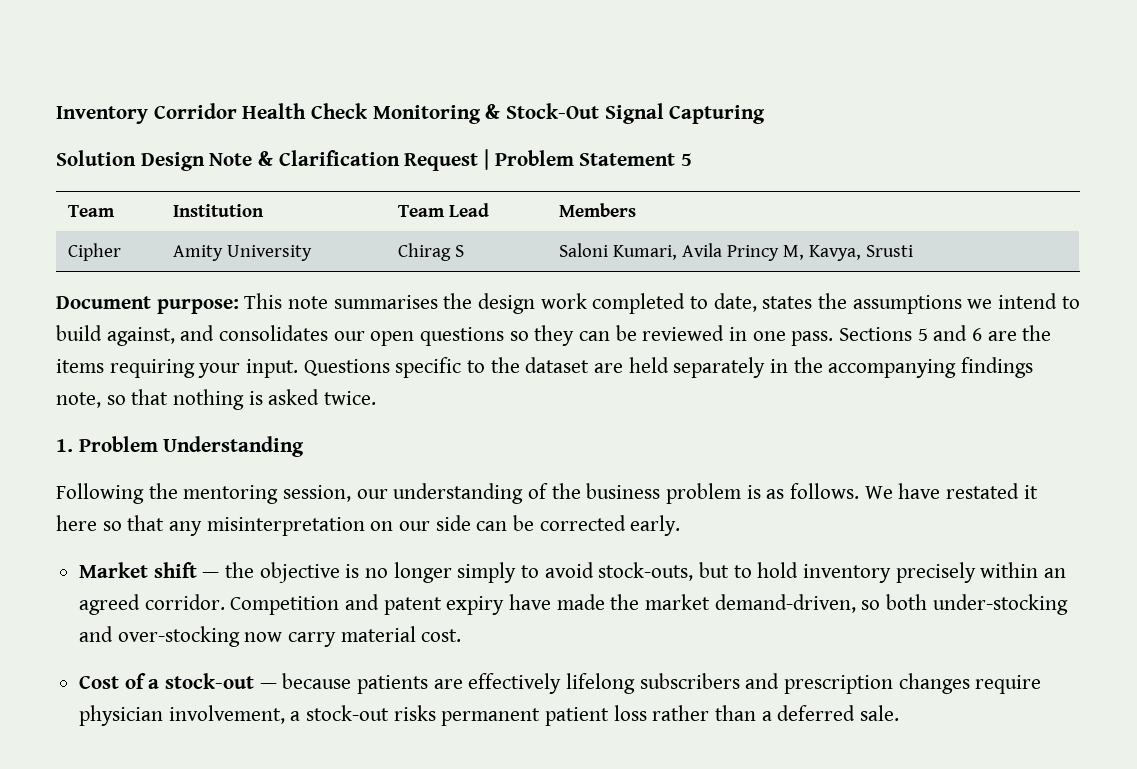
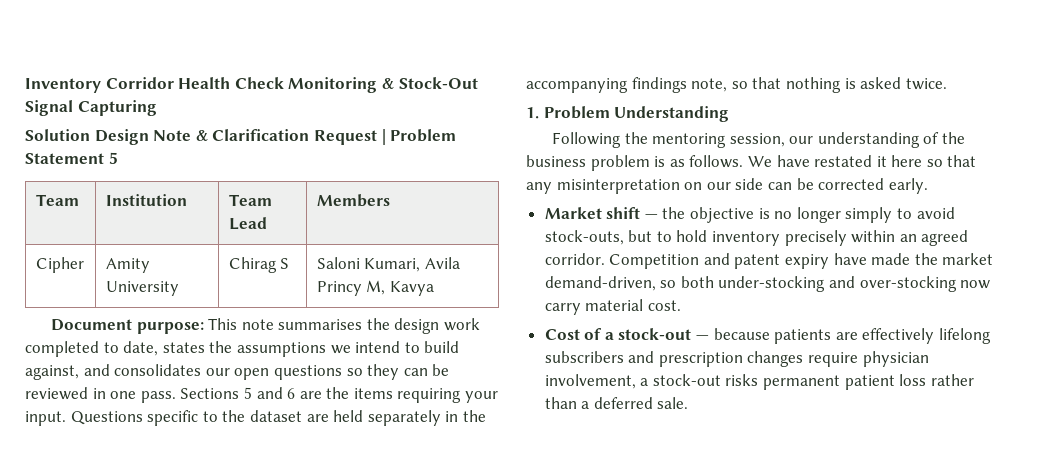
- Cipher | Amity University | Chirag S | Saloni Kumari, Avila Princy M, Kavya, Srusti
+ Cipher | Amity University | Chirag S | Saloni Kumari, Avila Princy M, Kavya

